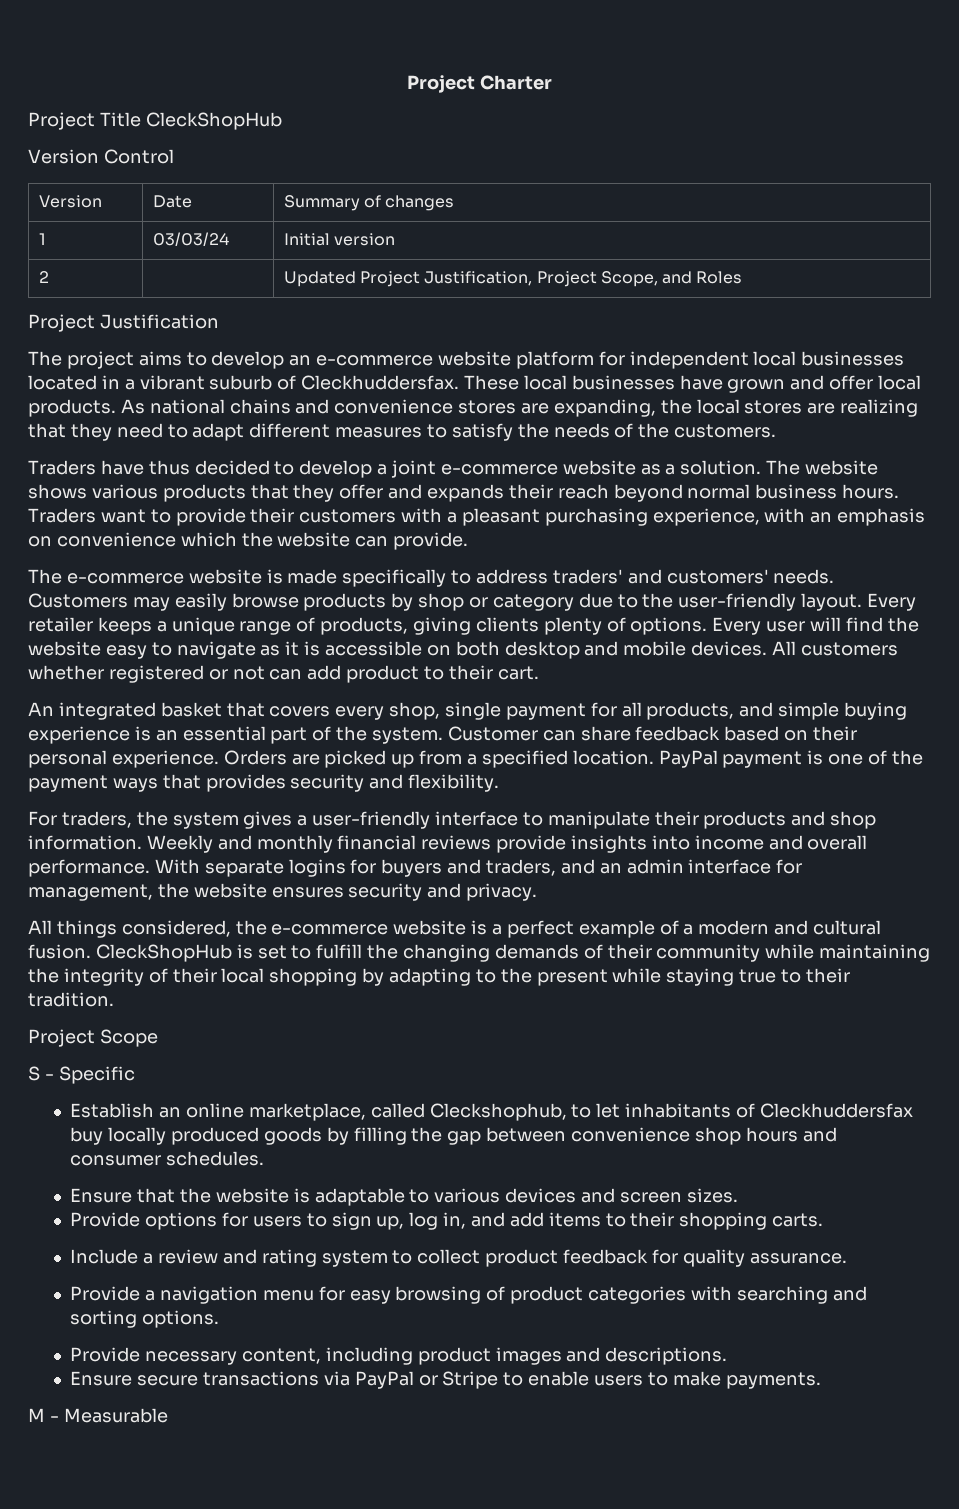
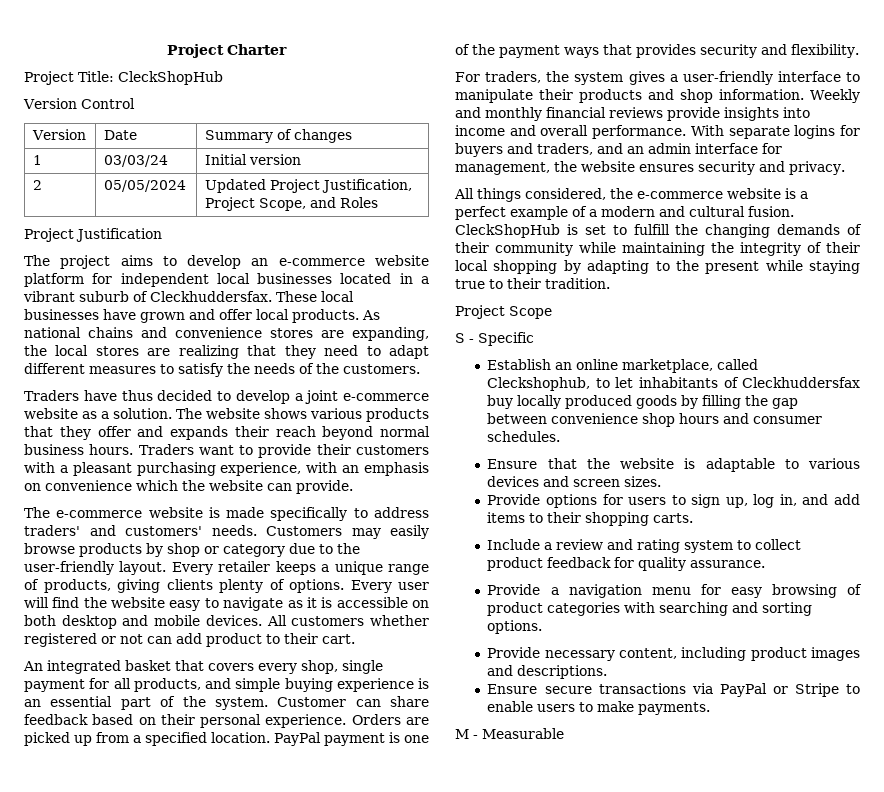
- Project Title CleckShopHub
+ Project Title: CleckShopHub
- 2 | | Updated Project Justification, Project Scope, and Roles
+ 2 | 05/05/2024 | Updated Project Justification, Project Scope, and Roles

